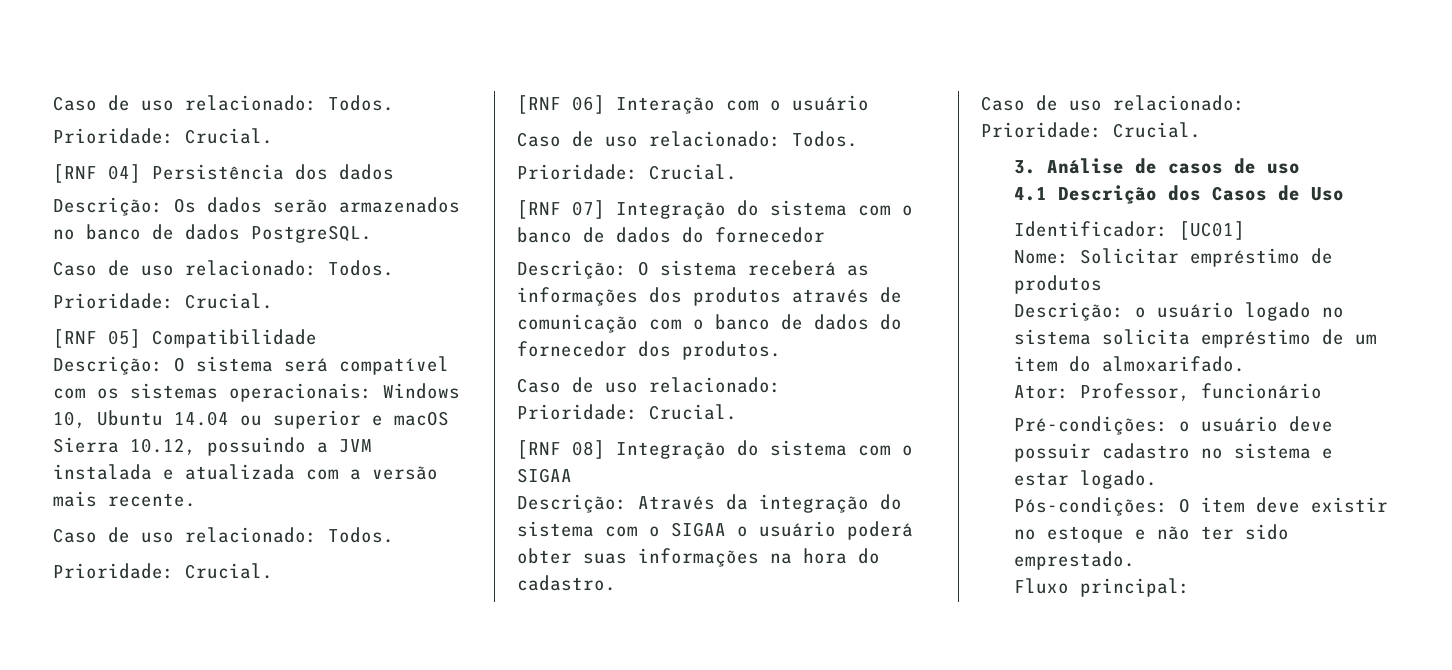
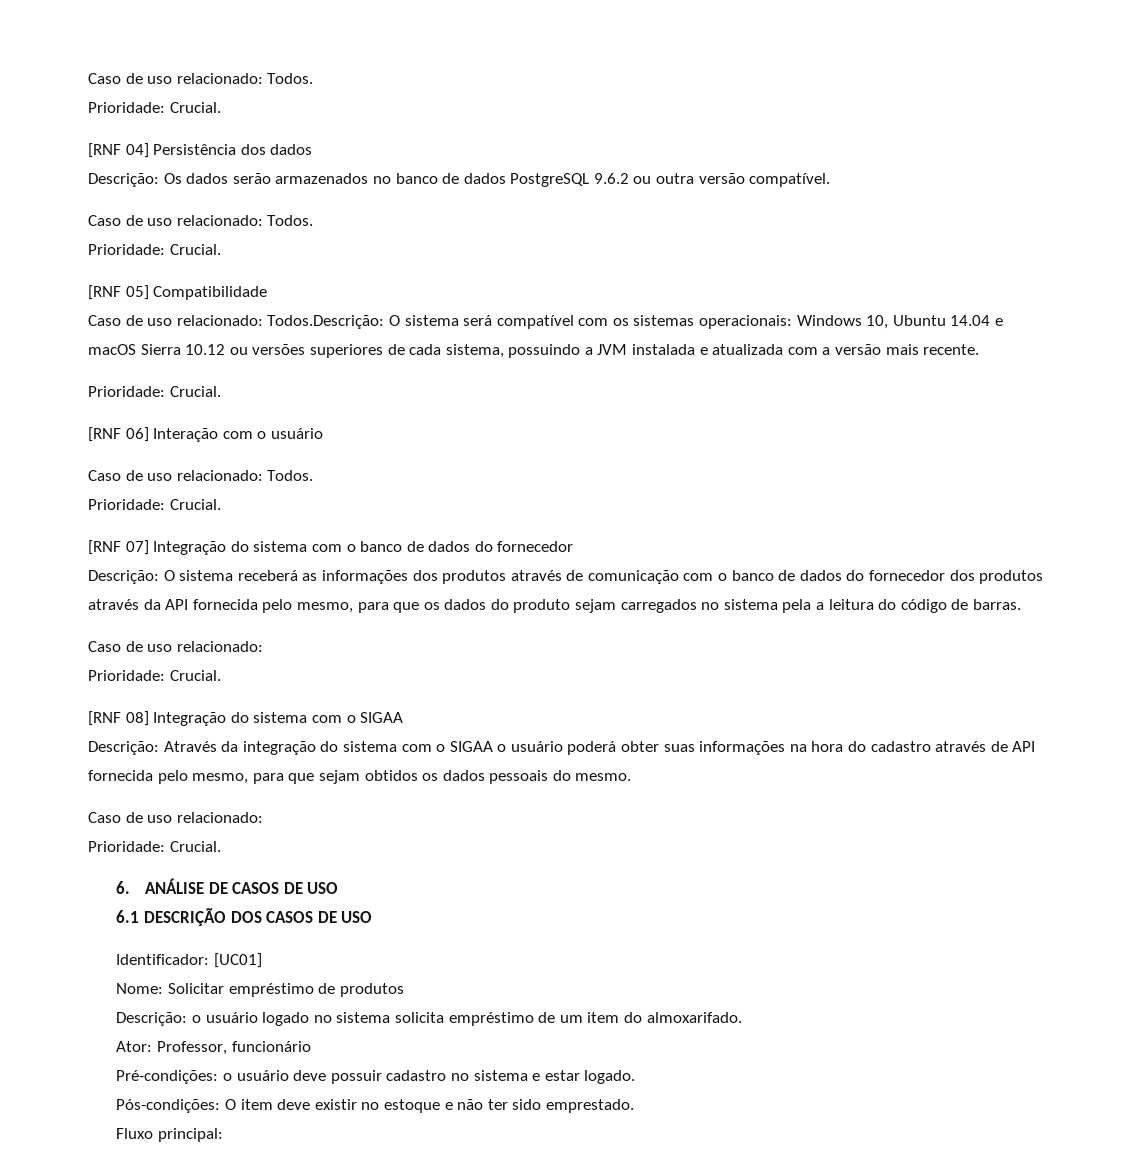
- Descrição: Os dados serão armazenados no banco de dados PostgreSQL.
+ Descrição: Os dados serão armazenados no banco de dados PostgreSQL 9.6.2 ou outra versão compatível.
- Descrição: O sistema será compatível com os sistemas operacionais: Windows 10, Ubuntu 14.04 ou superior e macOS Sierra 10.12, possuindo a JVM instalada e atualizada com a versão mais recente.
- Caso de uso relacionado: Todos.
+ Caso de uso relacionado: Todos.Descrição: O sistema será compatível com os sistemas operacionais: Windows 10, Ubuntu 14.04 e macOS Sierra 10.12 ou versões superiores de cada sistema, possuindo a JVM instalada e atualizada com a versão mais recente.
- Descrição: O sistema receberá as informações dos produtos através de comunicação com o banco de dados do fornecedor dos produtos.
+ Descrição: O sistema receberá as informações dos produtos através de comunicação com o banco de dados do fornecedor dos produtos através da API fornecida pelo mesmo, para que os dados do produto sejam carregados no sistema pela a leitura do código de barras.
- Descrição: Através da integração do sistema com o SIGAA o usuário poderá obter suas informações na hora do cadastro.
+ Descrição: Através da integração do sistema com o SIGAA o usuário poderá obter suas informações na hora do cadastro através de API fornecida pelo mesmo, para que sejam obtidos os dados pessoais do mesmo.
  Caso de uso relacionado:
  Prioridade: Crucial.
- 3. Análise de casos de uso
- 4.1 Descrição dos Casos de Uso
+ 6. ANÁLISE DE CASOS DE USO
+ 6.1 DESCRIÇÃO DOS CASOS DE USO

